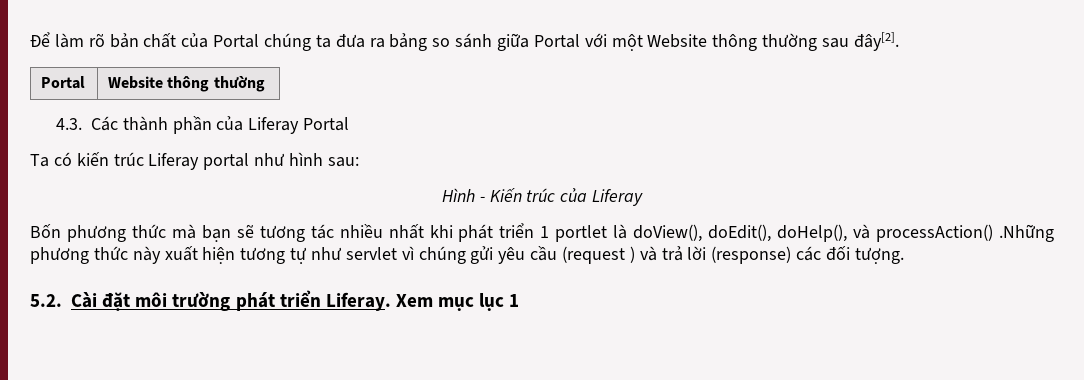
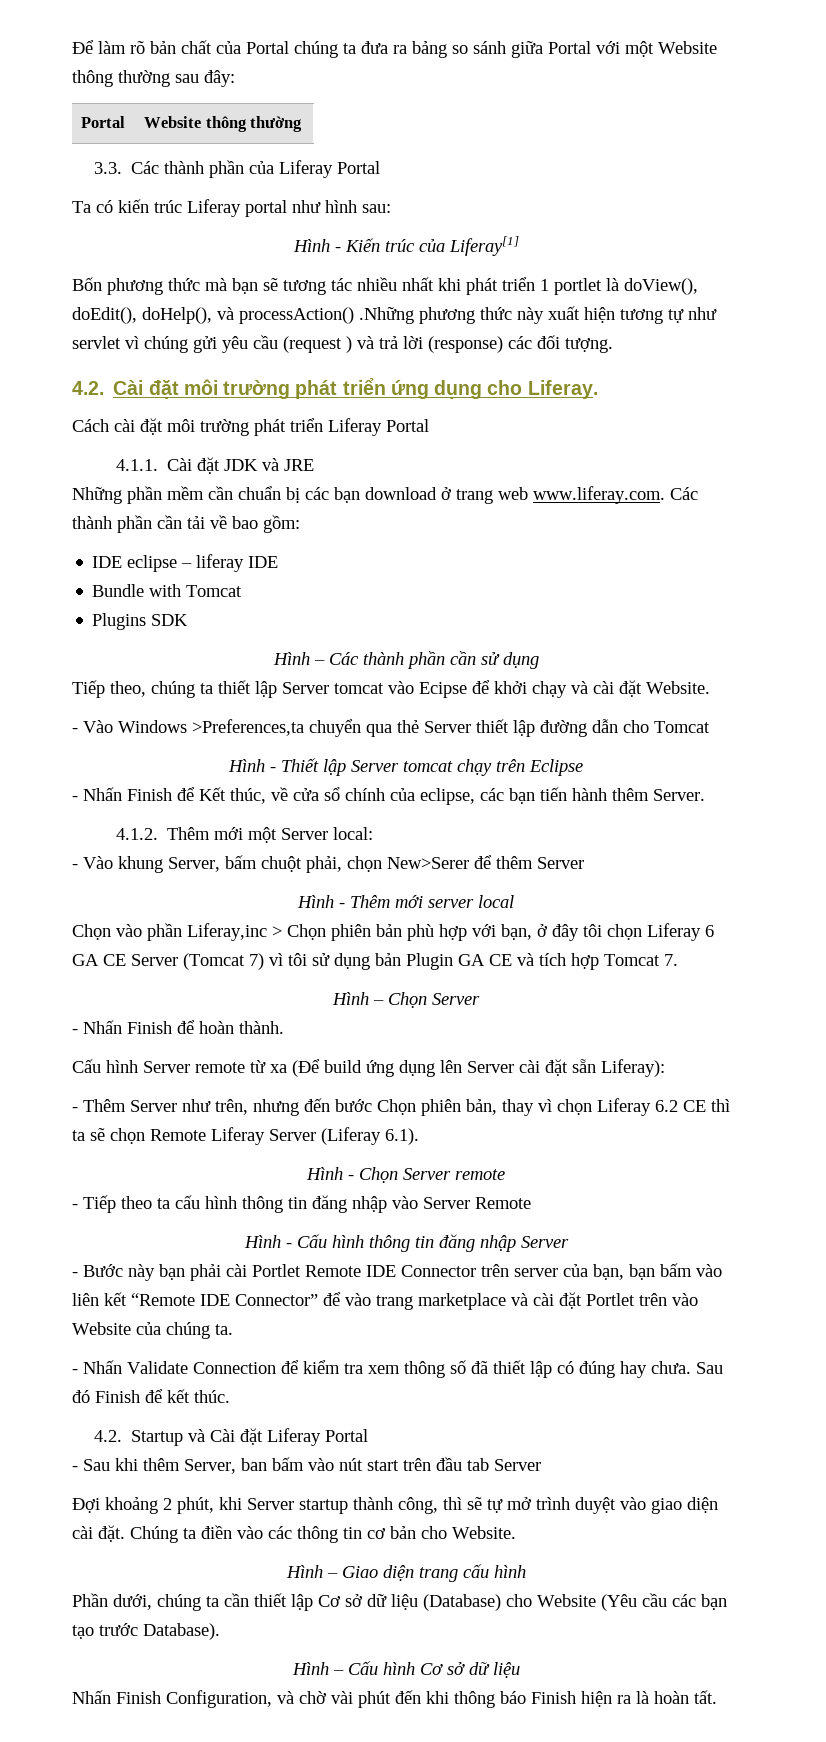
- Để làm rõ bản chất của Portal chúng ta đưa ra bảng so sánh giữa Portal với một Website thông thường sau đây[2].
+ Để làm rõ bản chất của Portal chúng ta đưa ra bảng so sánh giữa Portal với một Website thông thường sau đây:
- 4.3. Các thành phần của Liferay Portal
+ 3.3. Các thành phần của Liferay Portal
- Hình - Kiến trúc của Liferay
+ Hình - Kiến trúc của Liferay[1]
- 5.2. Cài đặt môi trường phát triển Liferay. Xem mục lục 1
+ 4.2. Cài đặt môi trường phát triển ứng dụng cho Liferay.
+ Cách cài đặt môi trường phát triển Liferay Portal
+ 4.1.1. Cài đặt JDK và JRE
+ Những phần mềm cần chuẩn bị các bạn download ở trang web www.liferay.com. Các thành phần cần tải về bao gồm:
+ IDE eclipse – liferay IDE
+ Bundle with Tomcat
+ Plugins SDK
+ Hình – Các thành phần cần sử dụng
+ Tiếp theo, chúng ta thiết lập Server tomcat vào Ecipse để khởi chạy và cài đặt Website.
+ - Vào Windows >Preferences,ta chuyển qua thẻ Server thiết lập đường dẫn cho Tomcat
+ Hình - Thiết lập Server tomcat chạy trên Eclipse
+ - Nhấn Finish để Kết thúc, về cửa sổ chính của eclipse, các bạn tiến hành thêm Server.
+ 4.1.2. Thêm mới một Server local:
+ - Vào khung Server, bấm chuột phải, chọn New>Serer để thêm Server
+ Hình - Thêm mới server local
+ Chọn vào phần Liferay,inc > Chọn phiên bản phù hợp với bạn, ở đây tôi chọn Liferay 6 GA CE Server (Tomcat 7) vì tôi sử dụng bản Plugin GA CE và tích hợp Tomcat 7.
+ Hình – Chọn Server
+ - Nhấn Finish để hoàn thành.
+ Cấu hình Server remote từ xa (Để build ứng dụng lên Server cài đặt sẵn Liferay):
+ - Thêm Server như trên, nhưng đến bước Chọn phiên bản, thay vì chọn Liferay 6.2 CE thì ta sẽ chọn Remote Liferay Server (Liferay 6.1).
+ Hình - Chọn Server remote
+ - Tiếp theo ta cấu hình thông tin đăng nhập vào Server Remote
+ Hình - Cấu hình thông tin đăng nhập Server
+ - Bước này bạn phải cài Portlet Remote IDE Connector trên server của bạn, bạn bấm vào liên kết “Remote IDE Connector” để vào trang marketplace và cài đặt Portlet trên vào Website của chúng ta.
+ - Nhấn Validate Connection để kiểm tra xem thông số đã thiết lập có đúng hay chưa. Sau đó Finish để kết thúc.
+ 4.2. Startup và Cài đặt Liferay Portal
+ - Sau khi thêm Server, ban bấm vào nút start trên đầu tab Server
+ Đợi khoảng 2 phút, khi Server startup thành công, thì sẽ tự mở trình duyệt vào giao diện cài đặt. Chúng ta điền vào các thông tin cơ bản cho Website.
+ Hình – Giao diện trang cấu hình
+ Phần dưới, chúng ta cần thiết lập Cơ sở dữ liệu (Database) cho Website (Yêu cầu các bạn tạo trước Database).
+ Hình – Cấu hình Cơ sở dữ liệu
+ Nhấn Finish Configuration, và chờ vài phút đến khi thông báo Finish hiện ra là hoàn tất.

